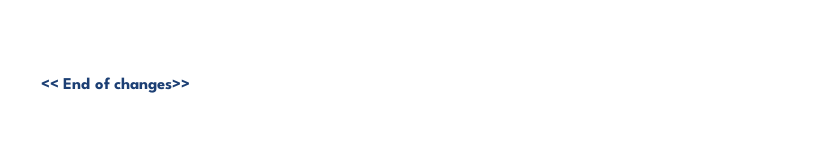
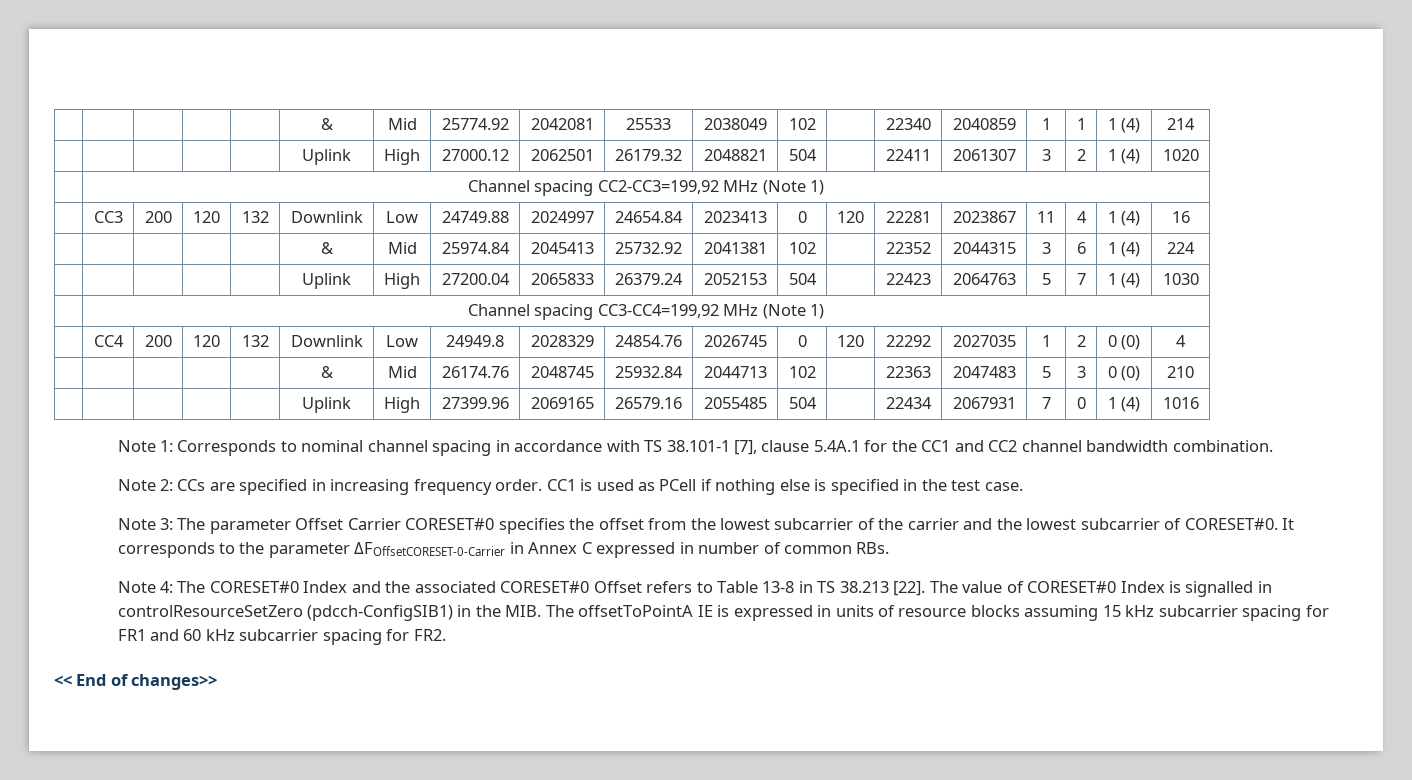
+ | | | | | & | Mid | 25774.92 | 2042081 | 25533 | 2038049 | 102 | | 22340 | 2040859 | 1 | 1 | 1 (4) | 214
+ | | | | | Uplink | High | 27000.12 | 2062501 | 26179.32 | 2048821 | 504 | | 22411 | 2061307 | 3 | 2 | 1 (4) | 1020
+ | Channel spacing CC2-CC3=199,92 MHz (Note 1)
+ | CC3 | 200 | 120 | 132 | Downlink | Low | 24749.88 | 2024997 | 24654.84 | 2023413 | 0 | 120 | 22281 | 2023867 | 11 | 4 | 1 (4) | 16
+ | | | | | & | Mid | 25974.84 | 2045413 | 25732.92 | 2041381 | 102 | | 22352 | 2044315 | 3 | 6 | 1 (4) | 224
+ | | | | | Uplink | High | 27200.04 | 2065833 | 26379.24 | 2052153 | 504 | | 22423 | 2064763 | 5 | 7 | 1 (4) | 1030
+ | Channel spacing CC3-CC4=199,92 MHz (Note 1)
+ | CC4 | 200 | 120 | 132 | Downlink | Low | 24949.8 | 2028329 | 24854.76 | 2026745 | 0 | 120 | 22292 | 2027035 | 1 | 2 | 0 (0) | 4
+ | | | | | & | Mid | 26174.76 | 2048745 | 25932.84 | 2044713 | 102 | | 22363 | 2047483 | 5 | 3 | 0 (0) | 210
+ | | | | | Uplink | High | 27399.96 | 2069165 | 26579.16 | 2055485 | 504 | | 22434 | 2067931 | 7 | 0 | 1 (4) | 1016
+ Note 1: Corresponds to nominal channel spacing in accordance with TS 38.101-1 [7], clause 5.4A.1 for the CC1 and CC2 channel bandwidth combination.
+ Note 2: CCs are specified in increasing frequency order. CC1 is used as PCell if nothing else is specified in the test case.
+ Note 3: The parameter Offset Carrier CORESET#0 specifies the offset from the lowest subcarrier of the carrier and the lowest subcarrier of CORESET#0. It corresponds to the parameter ΔFOffsetCORESET-0-Carrier in Annex C expressed in number of common RBs.
+ Note 4: The CORESET#0 Index and the associated CORESET#0 Offset refers to Table 13-8 in TS 38.213 [22]. The value of CORESET#0 Index is signalled in controlResourceSetZero (pdcch-ConfigSIB1) in the MIB. The offsetToPointA IE is expressed in units of resource blocks assuming 15 kHz subcarrier spacing for FR1 and 60 kHz subcarrier spacing for FR2.

